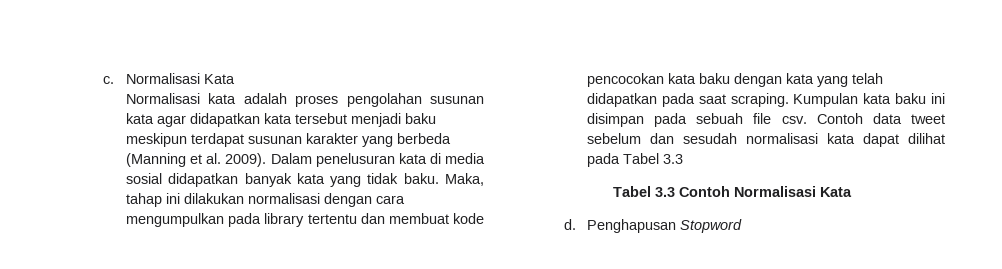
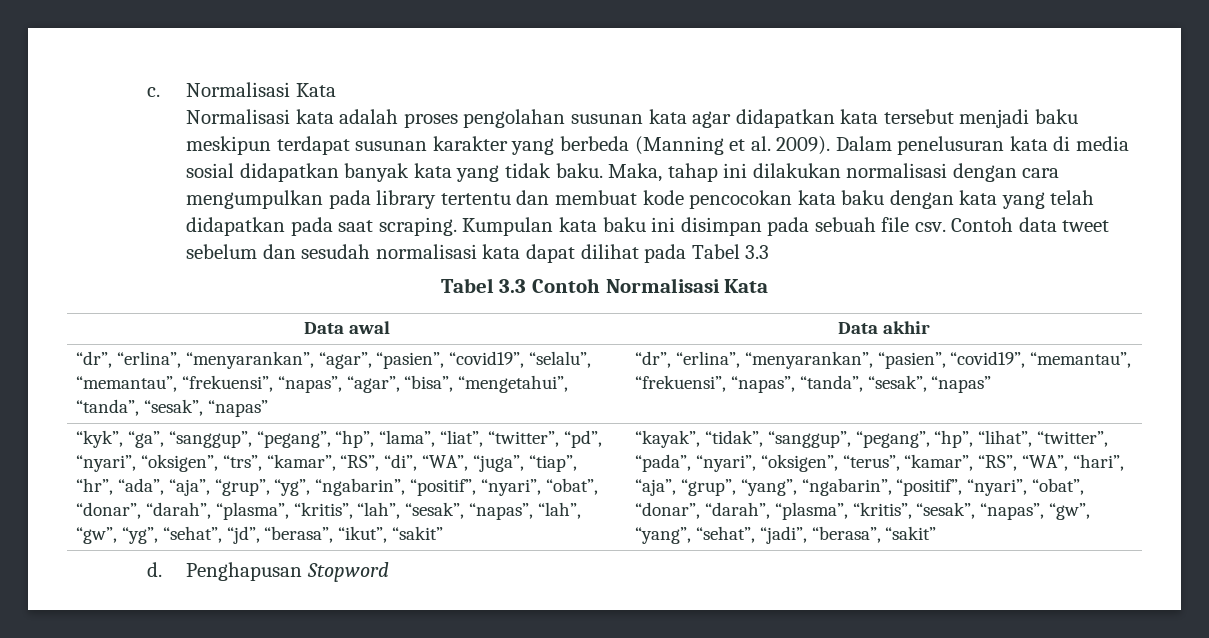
+ Data awal | Data akhir
+ “dr”, “erlina”, “menyarankan”, “agar”, “pasien”, “covid19”, “selalu”, “memantau”, “frekuensi”, “napas”, “agar”, “bisa”, “mengetahui”, “tanda”, “sesak”, “napas” | “dr”, “erlina”, “menyarankan”, “pasien”, “covid19”, “memantau”, “frekuensi”, “napas”, “tanda”, “sesak”, “napas”
+ “kyk”, “ga”, “sanggup”, “pegang”, “hp”, “lama”, “liat”, “twitter”, “pd”, “nyari”, “oksigen”, “trs”, “kamar”, “RS”, “di”, “WA”, “juga”, “tiap”, “hr”, “ada”, “aja”, “grup”, “yg”, “ngabarin”, “positif”, “nyari”, “obat”, “donar”, “darah”, “plasma”, “kritis”, “lah”, “sesak”, “napas”, “lah”, “gw”, “yg”, “sehat”, “jd”, “berasa”, “ikut”, “sakit” | “kayak”, “tidak”, “sanggup”, “pegang”, “hp”, “lihat”, “twitter”, “pada”, “nyari”, “oksigen”, “terus”, “kamar”, “RS”, “WA”, “hari”, “aja”, “grup”, “yang”, “ngabarin”, “positif”, “nyari”, “obat”, “donar”, “darah”, “plasma”, “kritis”, “sesak”, “napas”, “gw”, “yang”, “sehat”, “jadi”, “berasa”, “sakit”

